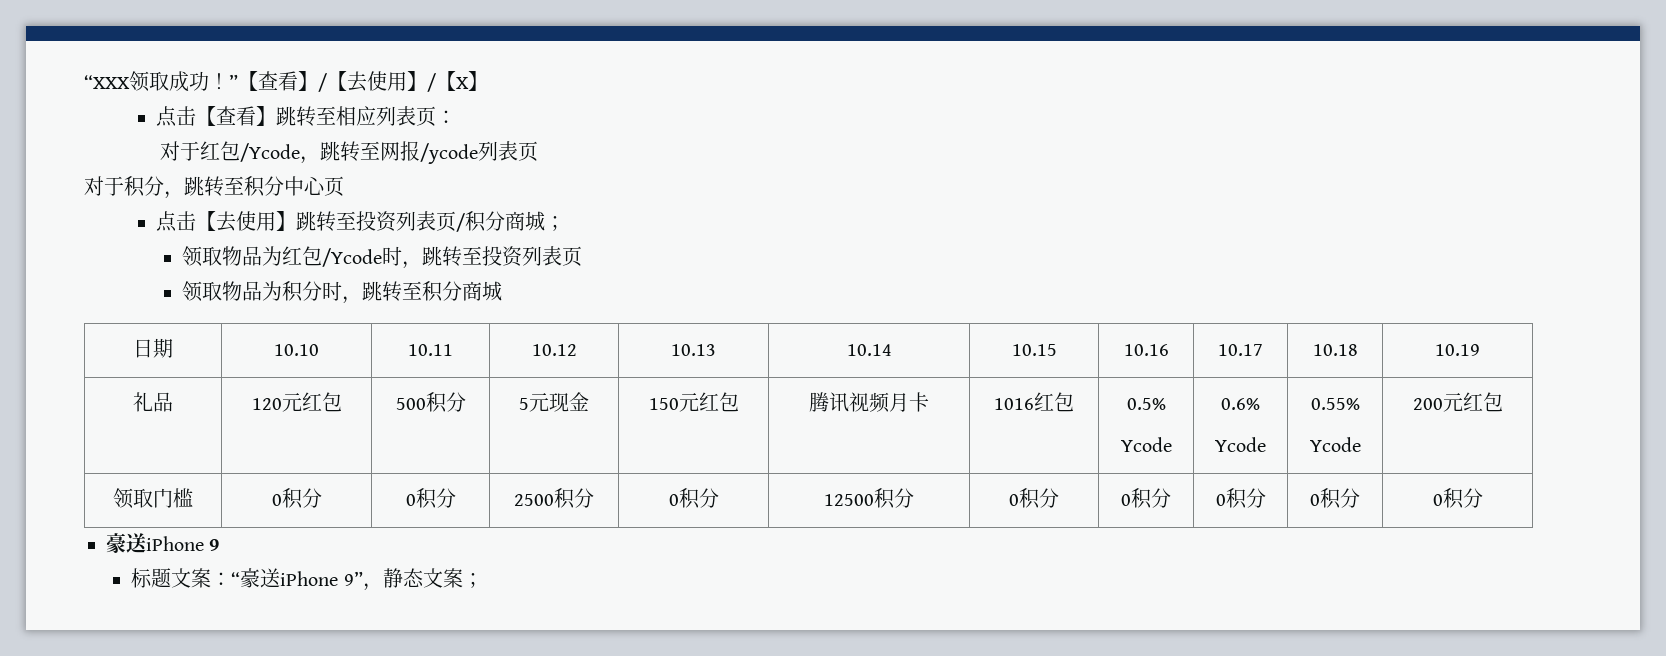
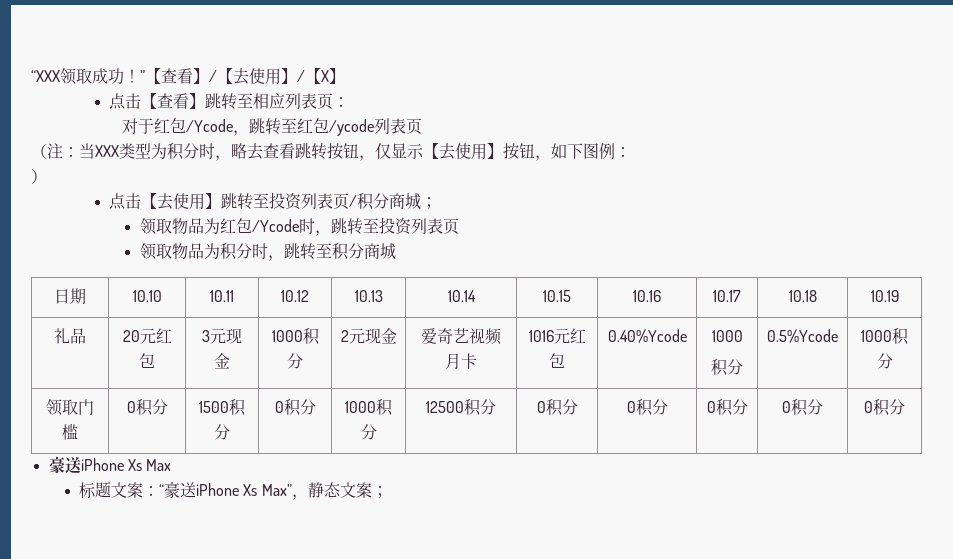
- 对于红包/Ycode，跳转至网报/ycode列表页
+ 对于红包/Ycode，跳转至红包/ycode列表页
- 对于积分，跳转至积分中心页
+ （注：当XXX类型为积分时，略去查看跳转按钮，仅显示【去使用】按钮，如下图例：
+ ）
- 礼品 | 120元红包 | 500积分 | 5元现金 | 150元红包 | 腾讯视频月卡 | 1016红包 | 0.5%
- Ycode | 0.6%
- Ycode | 0.55%
- Ycode | 200元红包
+ 礼品 | 20元红包 | 3元现金 | 1000积分 | 2元现金 | 爱奇艺视频月卡 | 1016元红包 | 0.40%Ycode | 1000
+ 积分 | 0.5%Ycode | 1000积分
- 领取门槛 | 0积分 | 0积分 | 2500积分 | 0积分 | 12500积分 | 0积分 | 0积分 | 0积分 | 0积分 | 0积分
+ 领取门槛 | 0积分 | 1500积分 | 0积分 | 1000积分 | 12500积分 | 0积分 | 0积分 | 0积分 | 0积分 | 0积分
- 豪送iPhone 9
+ 豪送iPhone Xs Max
- 标题文案：“豪送iPhone 9”，静态文案；
+ 标题文案：“豪送iPhone Xs Max”，静态文案；

